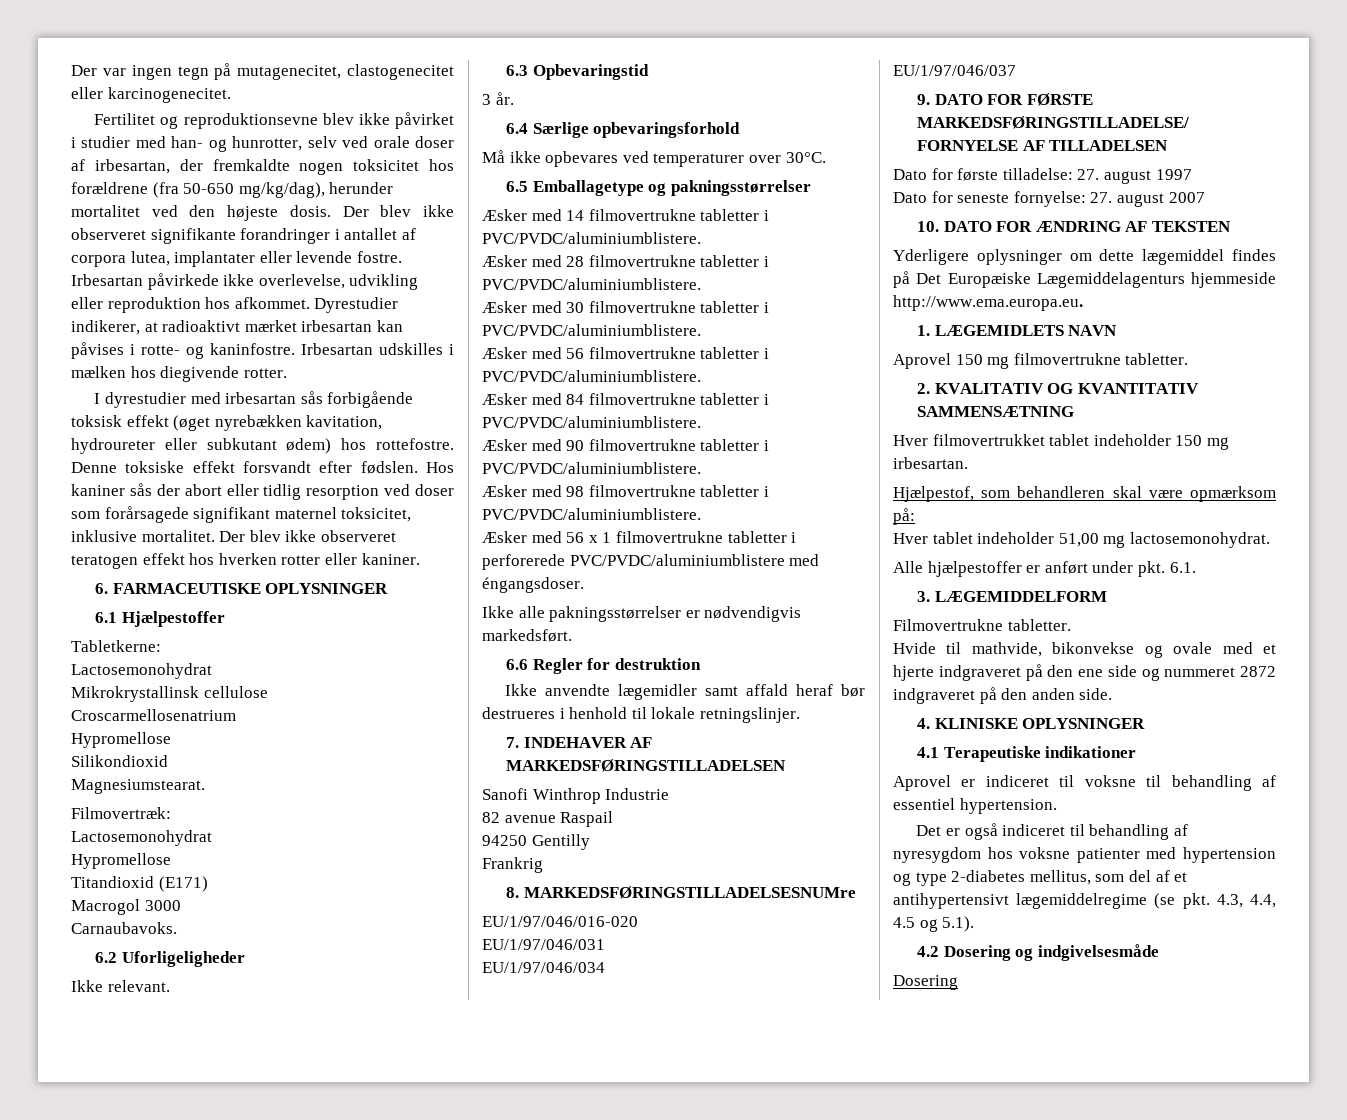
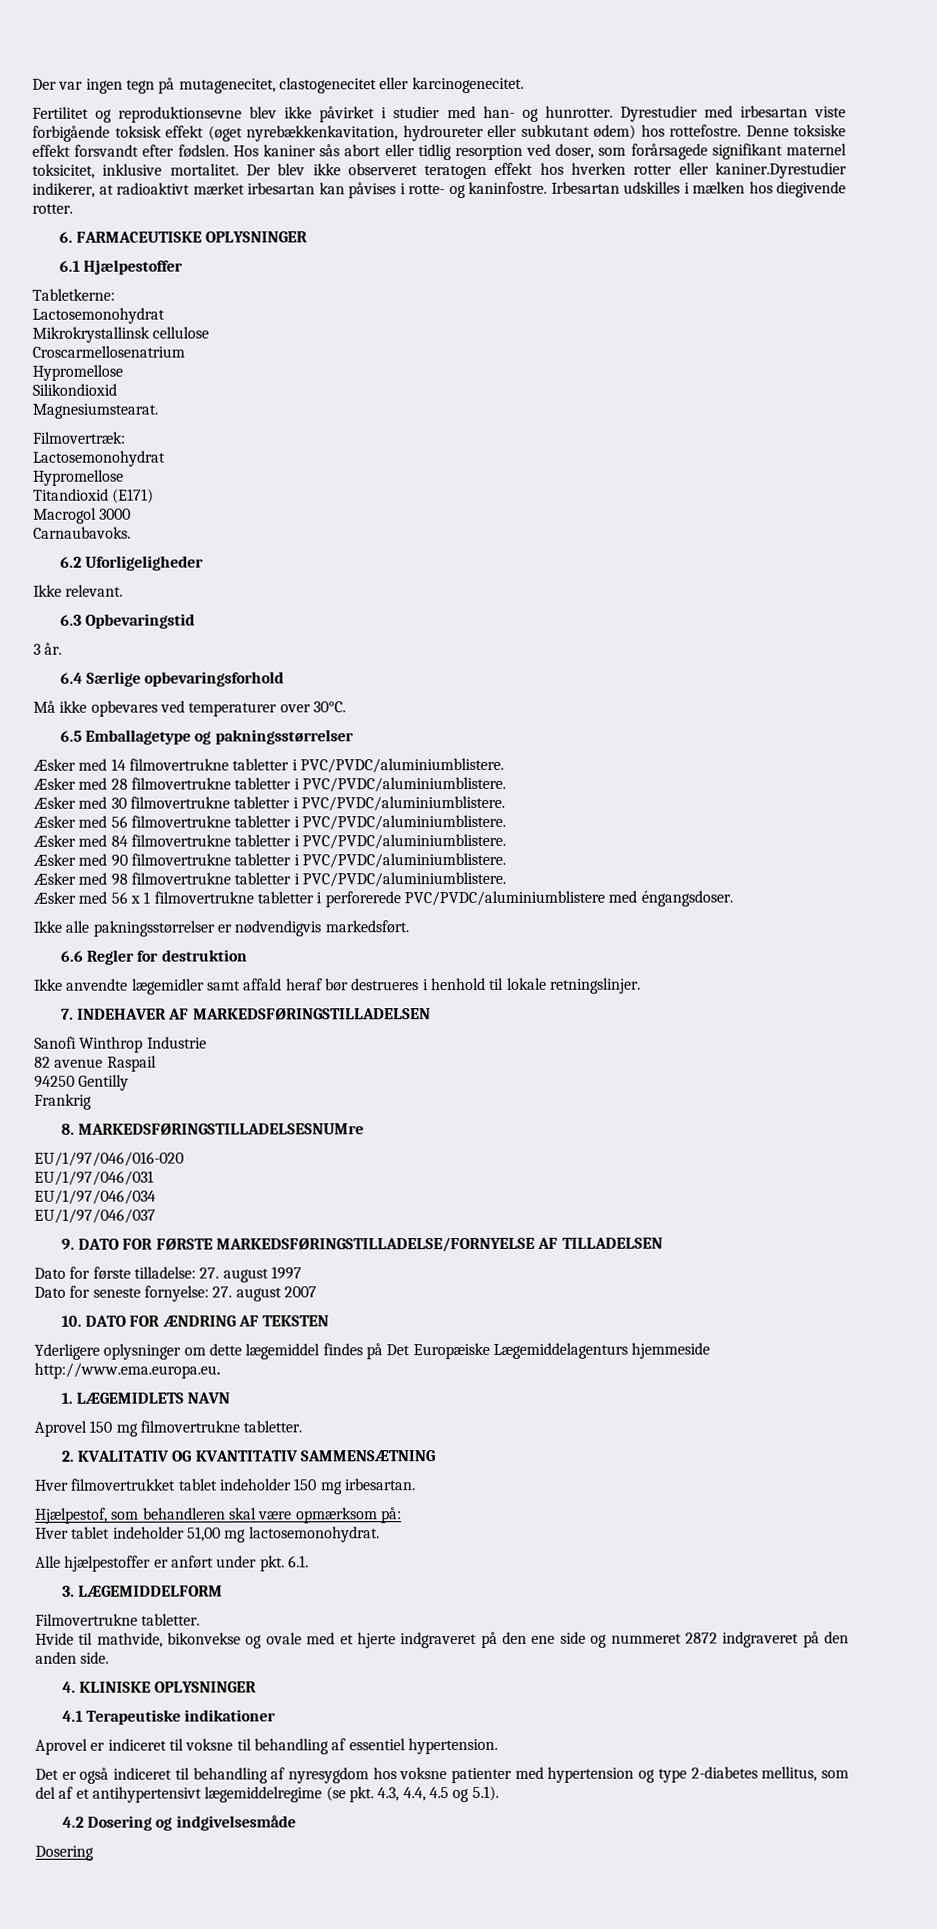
- Fertilitet og reproduktionsevne blev ikke påvirket i studier med han- og hunrotter, selv ved orale doser af irbesartan, der fremkaldte nogen toksicitet hos forældrene (fra 50-650 mg/kg/dag), herunder mortalitet ved den højeste dosis. Der blev ikke observeret signifikante forandringer i antallet af corpora lutea, implantater eller levende fostre. Irbesartan påvirkede ikke overlevelse, udvikling eller reproduktion hos afkommet. Dyrestudier indikerer, at radioaktivt mærket irbesartan kan påvises i rotte- og kaninfostre.
+ Fertilitet og reproduktionsevne blev ikke påvirket i studier med han- og hunrotter. Dyrestudier med irbesartan viste forbigående toksisk effekt (øget nyrebækkenkavitation, hydroureter eller subkutant ødem) hos rottefostre. Denne toksiske effekt forsvandt efter fødslen. Hos kaniner sås abort eller tidlig resorption ved doser, som forårsagede signifikant maternel toksicitet, inklusive mortalitet. Der blev ikke observeret teratogen effekt hos hverken rotter eller kaniner.Dyrestudier indikerer, at radioaktivt mærket irbesartan kan påvises i rotte- og kaninfostre.
- I dyrestudier med irbesartan sås forbigående toksisk effekt (øget nyrebækken kavitation, hydroureter eller subkutant ødem) hos rottefostre. Denne toksiske effekt forsvandt efter fødslen. Hos kaniner sås der abort eller tidlig resorption ved doser som forårsagede signifikant maternel toksicitet, inklusive mortalitet. Der blev ikke observeret teratogen effekt hos hverken rotter eller kaniner.

